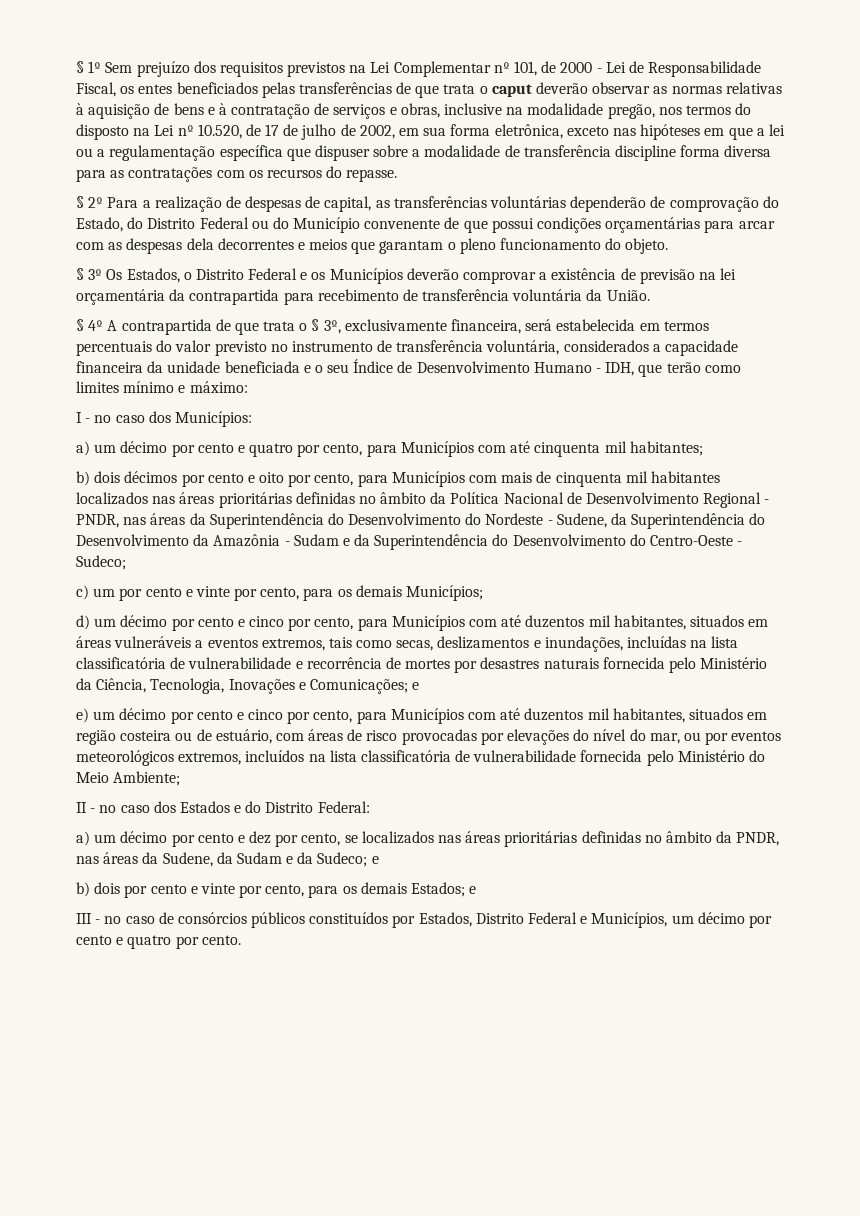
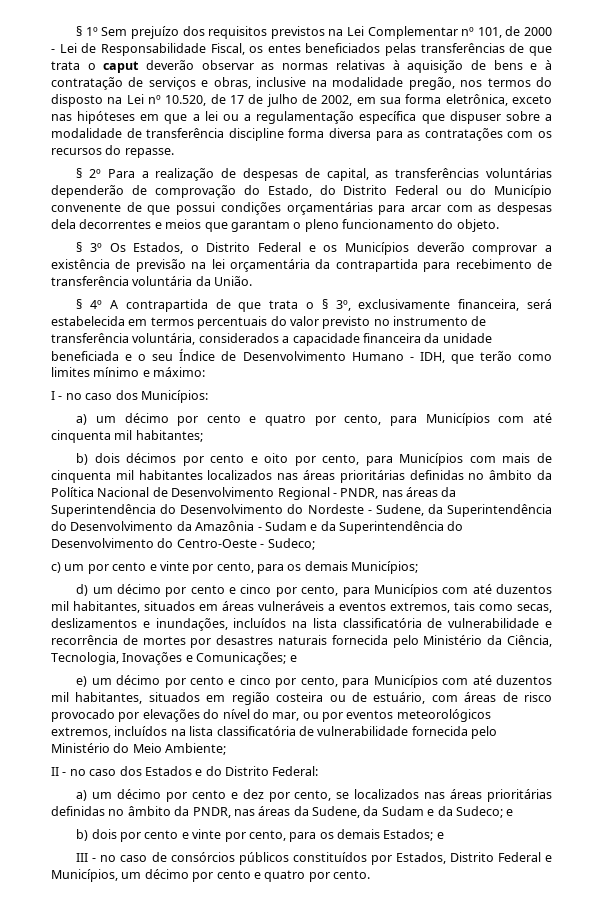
- d) um décimo por cento e cinco por cento, para Municípios com até duzentos mil habitantes, situados em áreas vulneráveis a eventos extremos, tais como secas, deslizamentos e inundações, incluídas na lista classificatória de vulnerabilidade e recorrência de mortes por desastres naturais fornecida pelo Ministério da Ciência, Tecnologia, Inovações e Comunicações; e
+ d) um décimo por cento e cinco por cento, para Municípios com até duzentos mil habitantes, situados em áreas vulneráveis a eventos extremos, tais como secas, deslizamentos e inundações, incluídos na lista classificatória de vulnerabilidade e recorrência de mortes por desastres naturais fornecida pelo Ministério da Ciência, Tecnologia, Inovações e Comunicações; e
- e) um décimo por cento e cinco por cento, para Municípios com até duzentos mil habitantes, situados em região costeira ou de estuário, com áreas de risco provocadas por elevações do nível do mar, ou por eventos meteorológicos extremos, incluídos na lista classificatória de vulnerabilidade fornecida pelo Ministério do Meio Ambiente;
+ e) um décimo por cento e cinco por cento, para Municípios com até duzentos mil habitantes, situados em região costeira ou de estuário, com áreas de risco provocado por elevações do nível do mar, ou por eventos meteorológicos extremos, incluídos na lista classificatória de vulnerabilidade fornecida pelo Ministério do Meio Ambiente;

